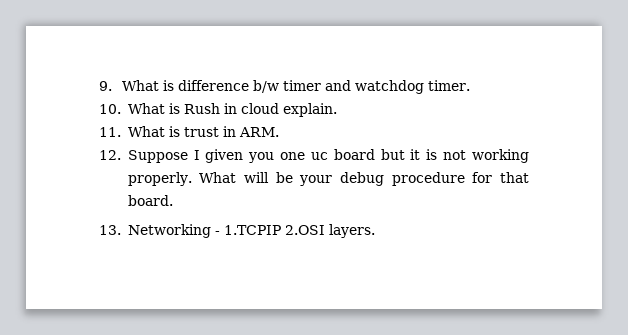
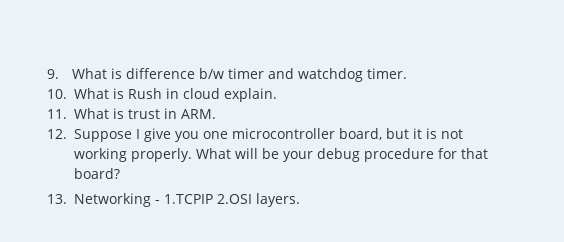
- 12. Suppose I given you one uc board but it is not working properly.
+ 12. Suppose I give you one microcontroller board, but it is not working properly.
- What will be your debug procedure for that board.
+ What will be your debug procedure for that board?

